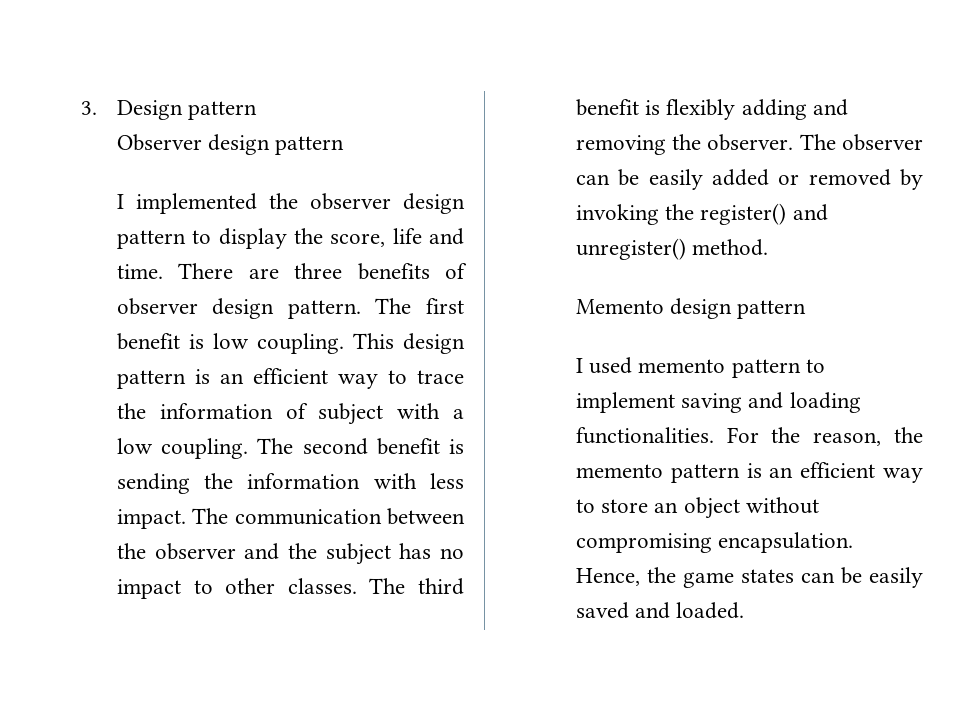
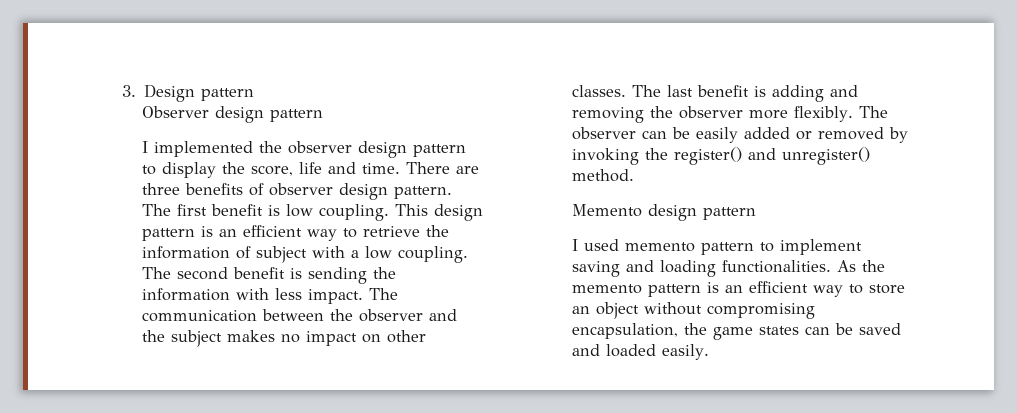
- This design pattern is an efficient way to trace the information of subject with a low coupling.
+ This design pattern is an efficient way to retrieve the information of subject with a low coupling.
- The communication between the observer and the subject has no impact to other classes.
+ The communication between the observer and the subject makes no impact on other classes.
- The third benefit is flexibly adding and removing the observer.
+ The last benefit is adding and removing the observer more flexibly.
- For the reason, the memento pattern is an efficient way to store an object without compromising encapsulation. Hence, the game states can be easily saved and loaded.
+ As the memento pattern is an efficient way to store an object without compromising encapsulation, the game states can be saved and loaded easily.

